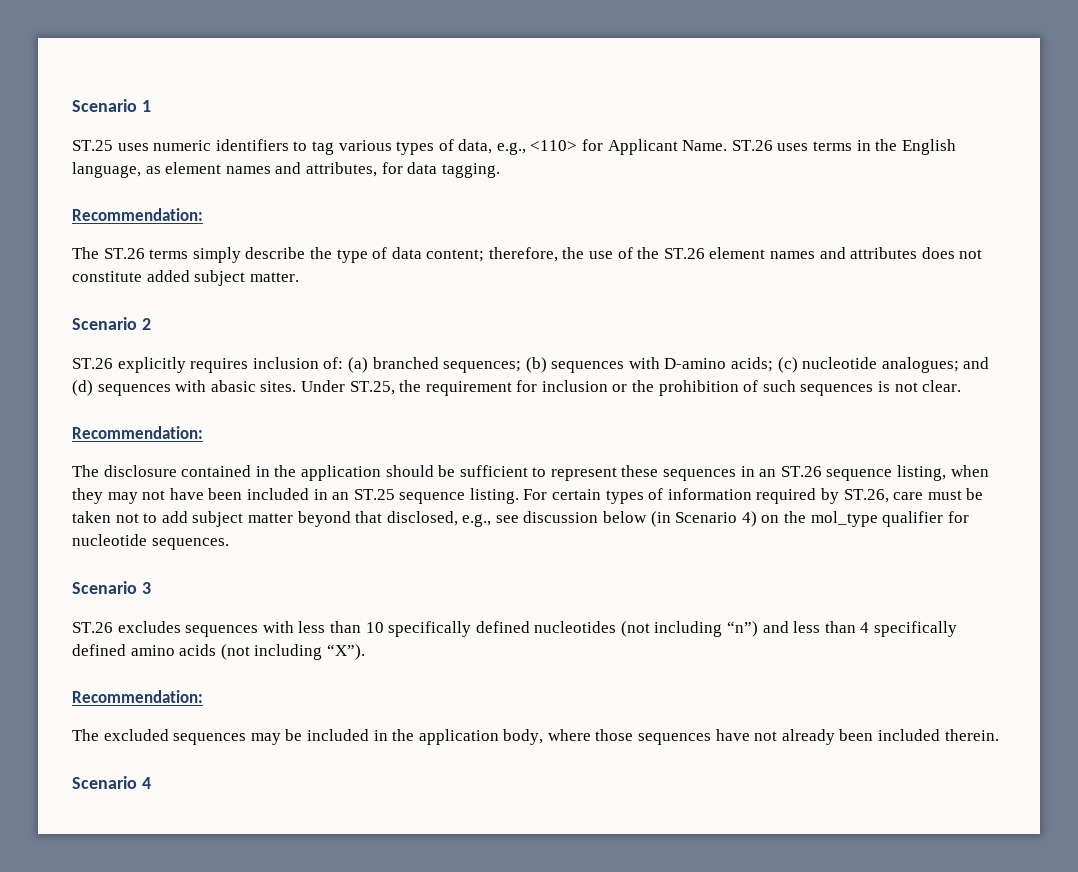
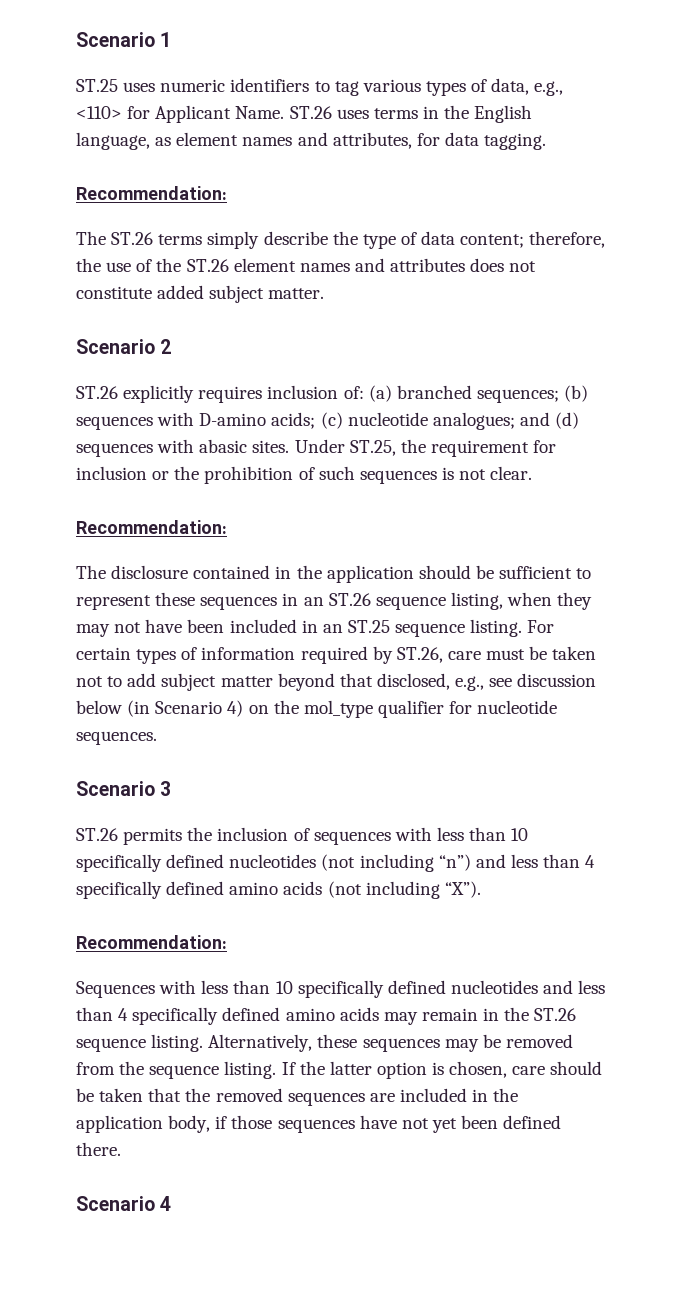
- ST.26 excludes sequences with less than 10 specifically defined nucleotides (not including “n”) and less than 4 specifically defined amino acids (not including “X”).
+ ST.26 permits the inclusion of sequences with less than 10 specifically defined nucleotides (not including “n”) and less than 4 specifically defined amino acids (not including “X”).
- The excluded sequences may be included in the application body, where those sequences have not already been included therein.
+ Sequences with less than 10 specifically defined nucleotides and less than 4 specifically defined amino acids may remain in the ST.26 sequence listing. Alternatively, these sequences may be removed from the sequence listing. If the latter option is chosen, care should be taken that the removed sequences are included in the application body, if those sequences have not yet been defined there.

